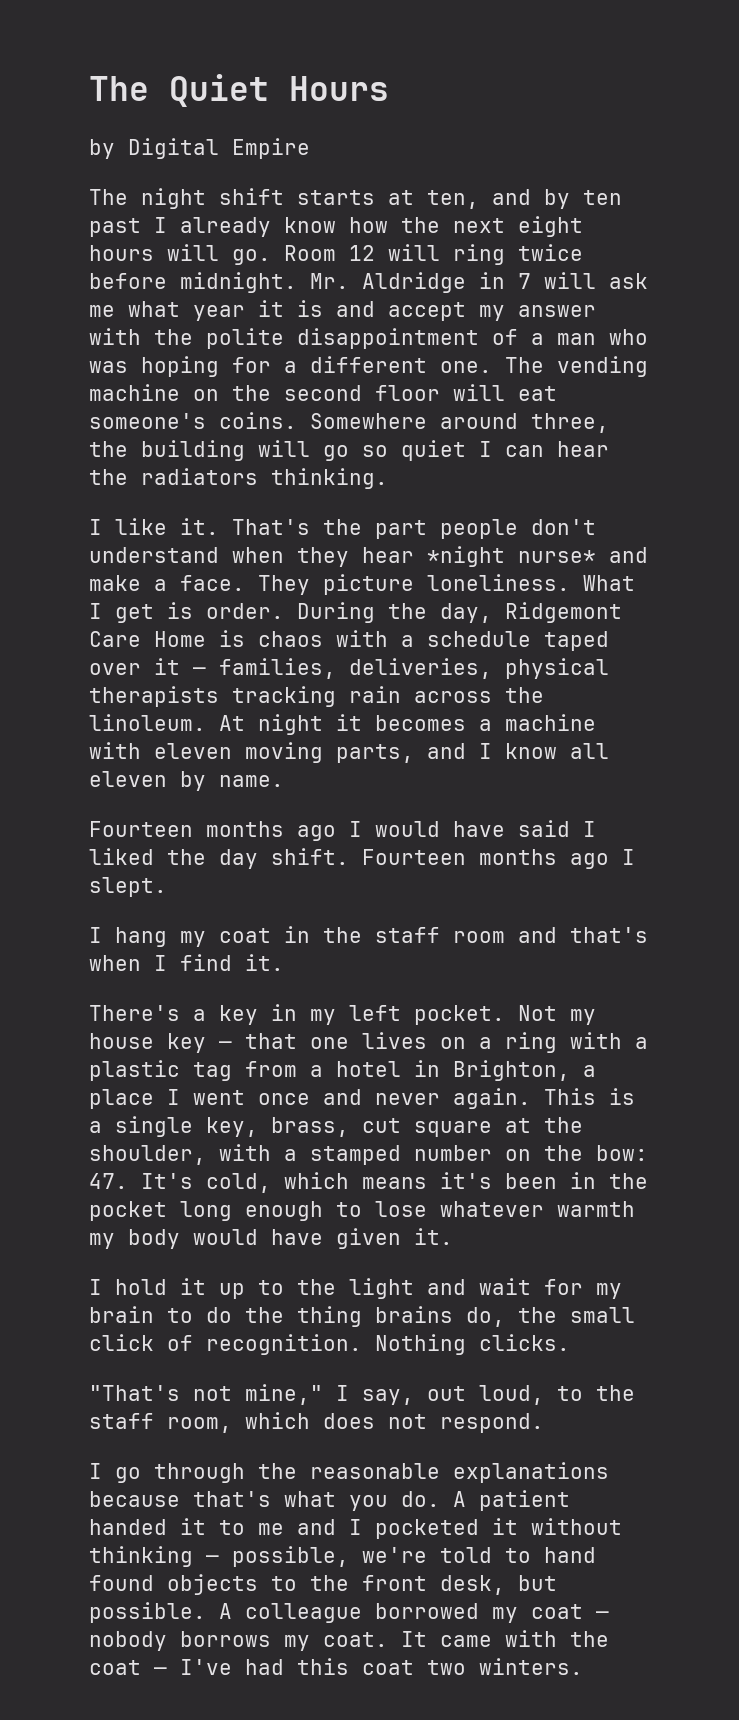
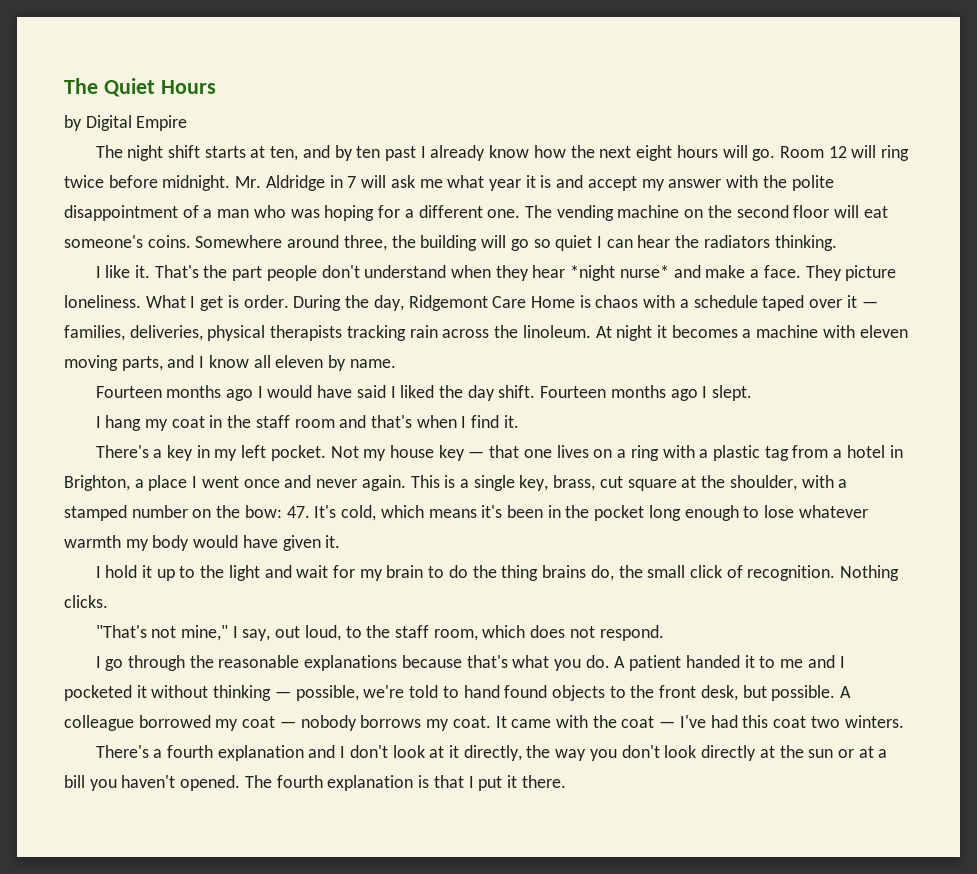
+ There's a fourth explanation and I don't look at it directly, the way you don't look directly at the sun or at a bill you haven't opened. The fourth explanation is that I put it there.

